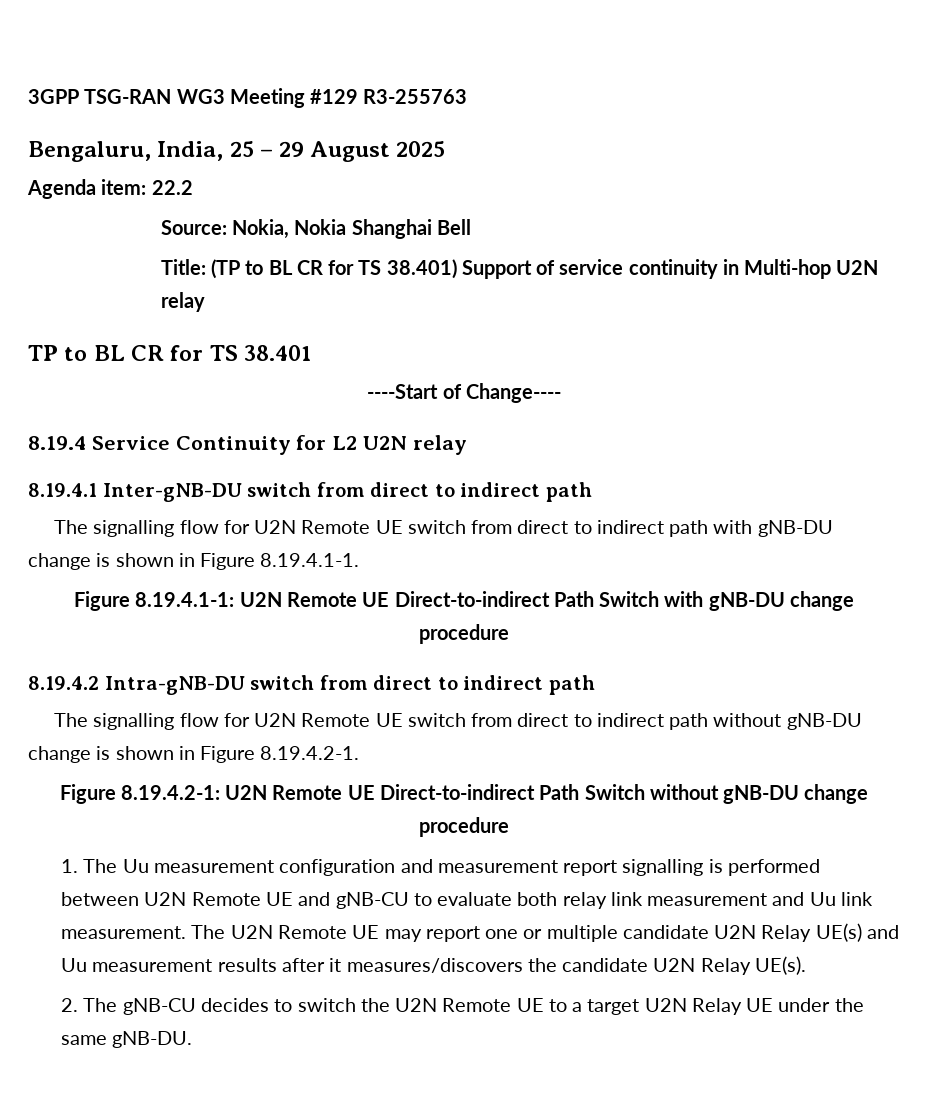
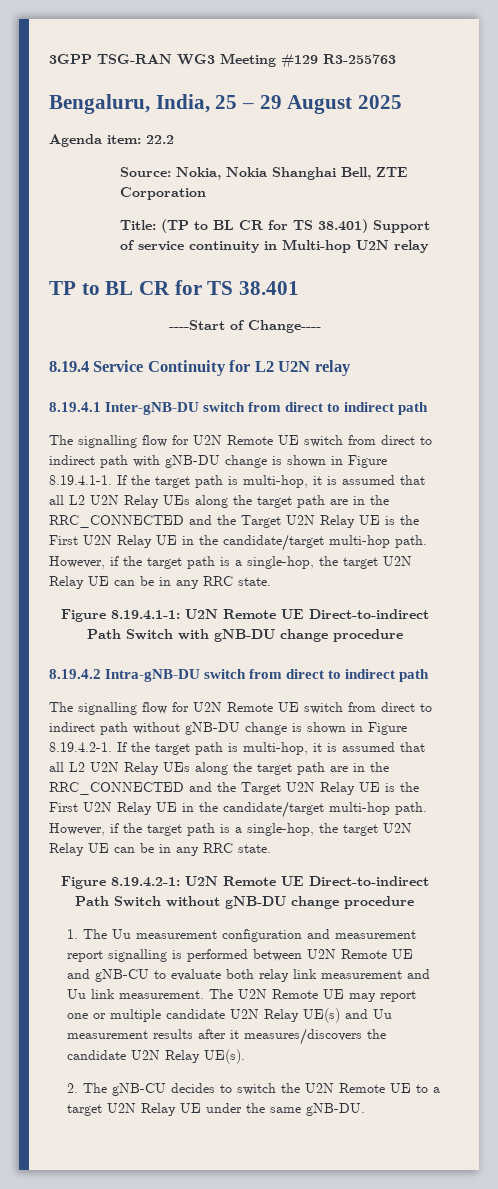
- Source: Nokia, Nokia Shanghai Bell
+ Source: Nokia, Nokia Shanghai Bell, ZTE Corporation
- The signalling flow for U2N Remote UE switch from direct to indirect path with gNB-DU change is shown in Figure 8.19.4.1-1.
+ The signalling flow for U2N Remote UE switch from direct to indirect path with gNB-DU change is shown in Figure 8.19.4.1-1. If the target path is multi-hop, it is assumed that all L2 U2N Relay UEs along the target path are in the RRC_CONNECTED and the Target U2N Relay UE is the First U2N Relay UE in the candidate/target multi-hop path. However, if the target path is a single-hop, the target U2N Relay UE can be in any RRC state.
- The signalling flow for U2N Remote UE switch from direct to indirect path without gNB-DU change is shown in Figure 8.19.4.2-1.
+ The signalling flow for U2N Remote UE switch from direct to indirect path without gNB-DU change is shown in Figure 8.19.4.2-1. If the target path is multi-hop, it is assumed that all L2 U2N Relay UEs along the target path are in the RRC_CONNECTED and the Target U2N Relay UE is the First U2N Relay UE in the candidate/target multi-hop path. However, if the target path is a single-hop, the target U2N Relay UE can be in any RRC state.

